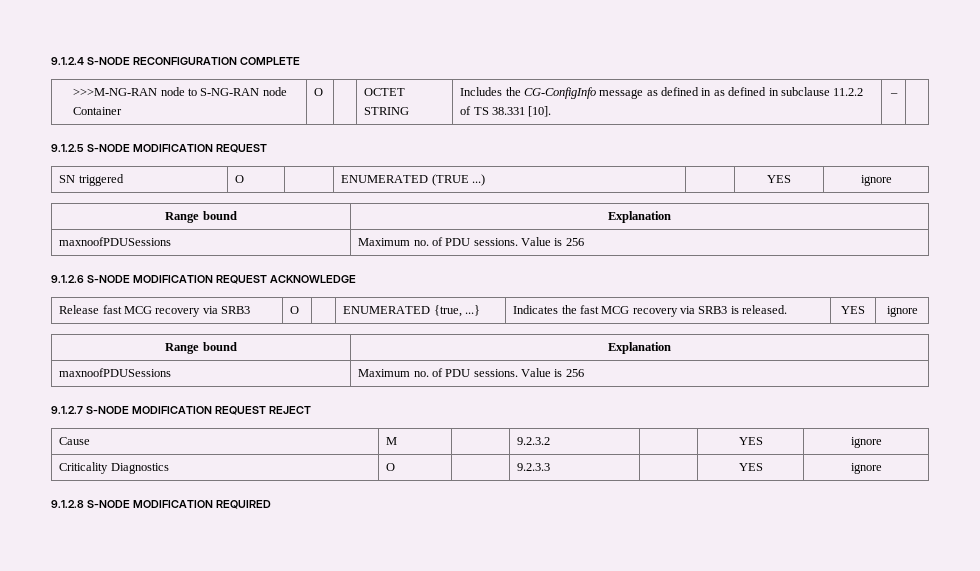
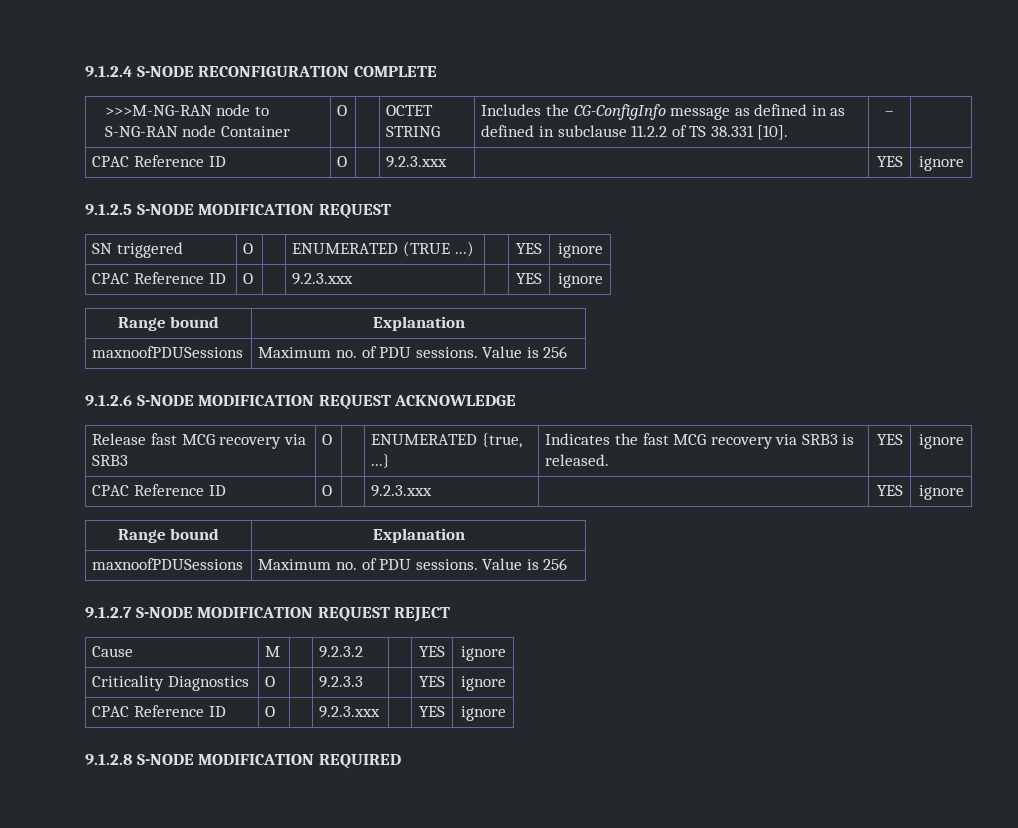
  >>>M-NG-RAN node to S-NG-RAN node Container | O | | OCTET STRING | Includes the CG-ConfigInfo message as defined in as defined in subclause 11.2.2 of TS 38.331 [10]. | – |
+ CPAC Reference ID | O | | 9.2.3.xxx | | YES | ignore
  SN triggered | O | | ENUMERATED (TRUE ...) | | YES | ignore
+ CPAC Reference ID | O | | 9.2.3.xxx | | YES | ignore
  Release fast MCG recovery via SRB3 | O | | ENUMERATED {true, ...} | Indicates the fast MCG recovery via SRB3 is released. | YES | ignore
+ CPAC Reference ID | O | | 9.2.3.xxx | | YES | ignore
  Criticality Diagnostics | O | | 9.2.3.3 | | YES | ignore
+ CPAC Reference ID | O | | 9.2.3.xxx | | YES | ignore

